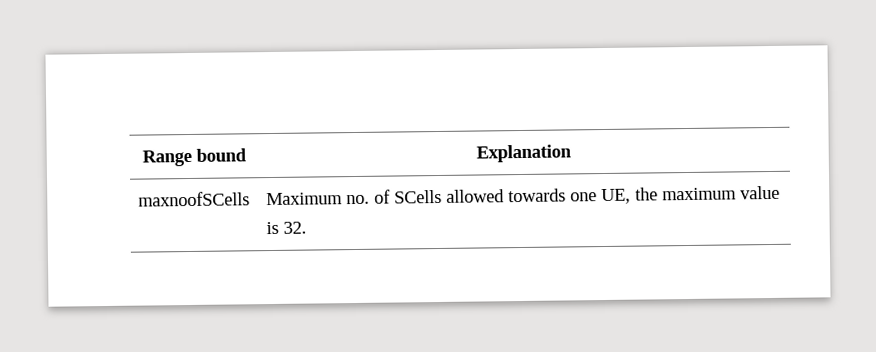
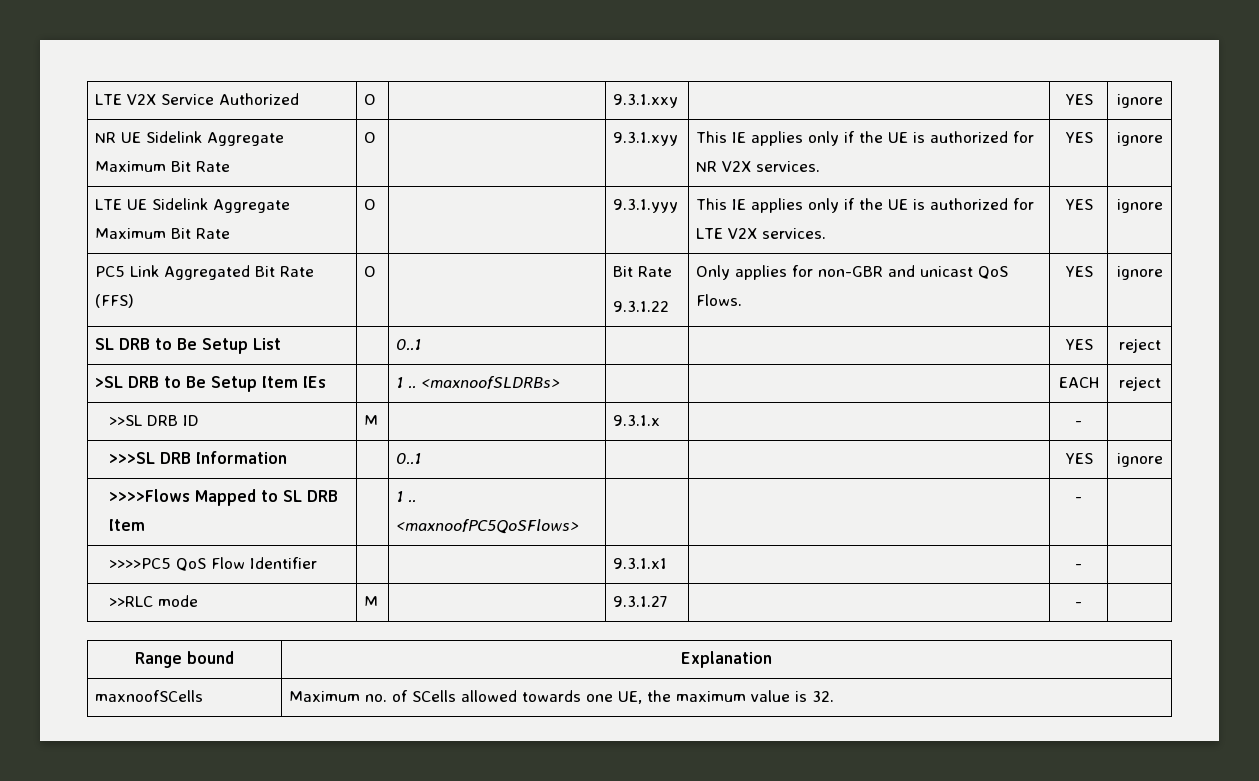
+ LTE V2X Service Authorized | O | | 9.3.1.xxy | | YES | ignore
+ NR UE Sidelink Aggregate Maximum Bit Rate | O | | 9.3.1.xyy | This IE applies only if the UE is authorized for NR V2X services. | YES | ignore
+ LTE UE Sidelink Aggregate Maximum Bit Rate | O | | 9.3.1.yyy | This IE applies only if the UE is authorized for LTE V2X services. | YES | ignore
+ PC5 Link Aggregated Bit Rate (FFS) | O | | Bit Rate
+ 9.3.1.22 | Only applies for non-GBR and unicast QoS Flows. | YES | ignore
+ SL DRB to Be Setup List | | 0..1 | | | YES | reject
+ >SL DRB to Be Setup Item IEs | | 1 .. <maxnoofSLDRBs> | | | EACH | reject
+ >>SL DRB ID | M | | 9.3.1.x | | - |
+ >>>SL DRB Information | | 0..1 | | | YES | ignore
+ >>>>Flows Mapped to SL DRB Item | | 1 .. <maxnoofPC5QoSFlows> | | | - |
+ >>>>PC5 QoS Flow Identifier | | | 9.3.1.x1 | | - |
+ >>RLC mode | M | | 9.3.1.27 | | - |

